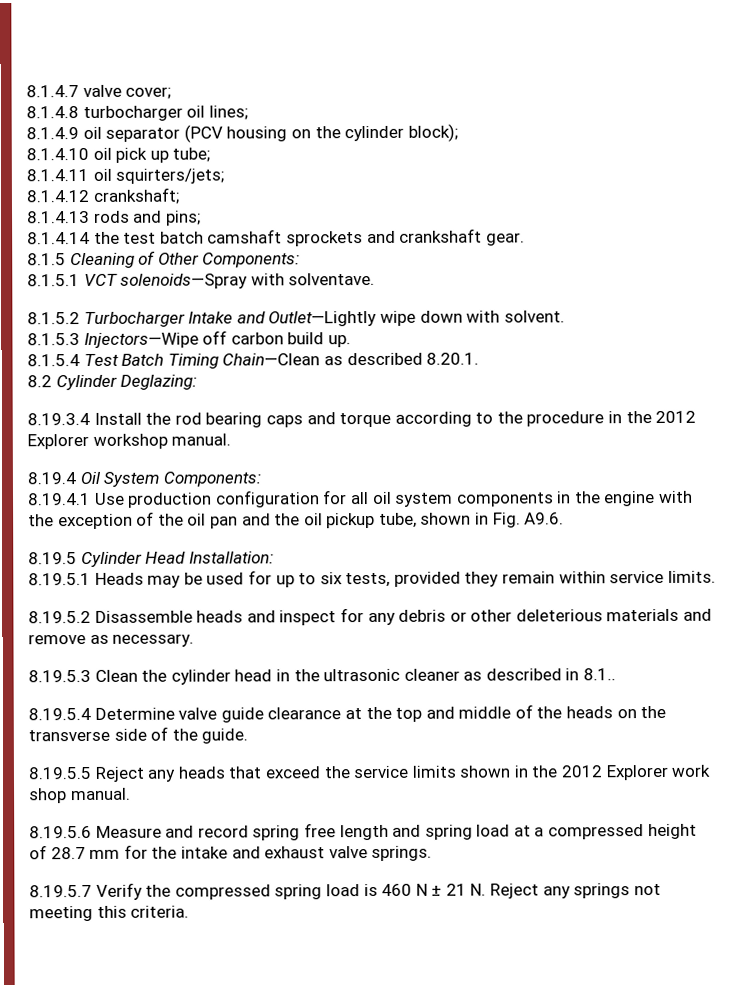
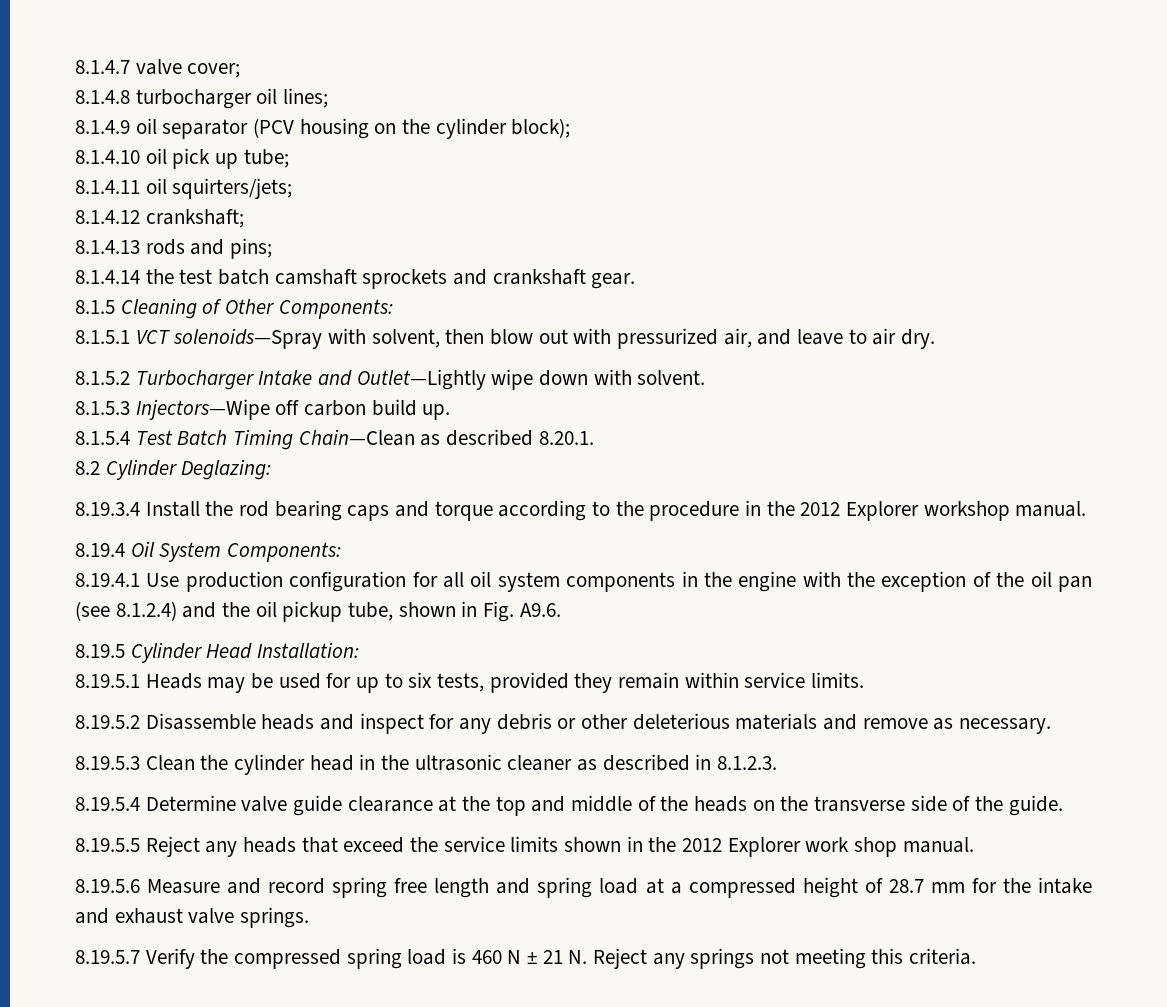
- 8.1.5.1 VCT solenoids—Spray with solventave.
+ 8.1.5.1 VCT solenoids—Spray with solvent, then blow out with pressurized air, and leave to air dry.
- 8.19.4.1 Use production configuration for all oil system components in the engine with the exception of the oil pan and the oil pickup tube, shown in Fig. A9.6.
+ 8.19.4.1 Use production configuration for all oil system components in the engine with the exception of the oil pan (see 8.1.2.4) and the oil pickup tube, shown in Fig. A9.6.
- 8.19.5.3 Clean the cylinder head in the ultrasonic cleaner as described in 8.1..
+ 8.19.5.3 Clean the cylinder head in the ultrasonic cleaner as described in 8.1.2.3.

